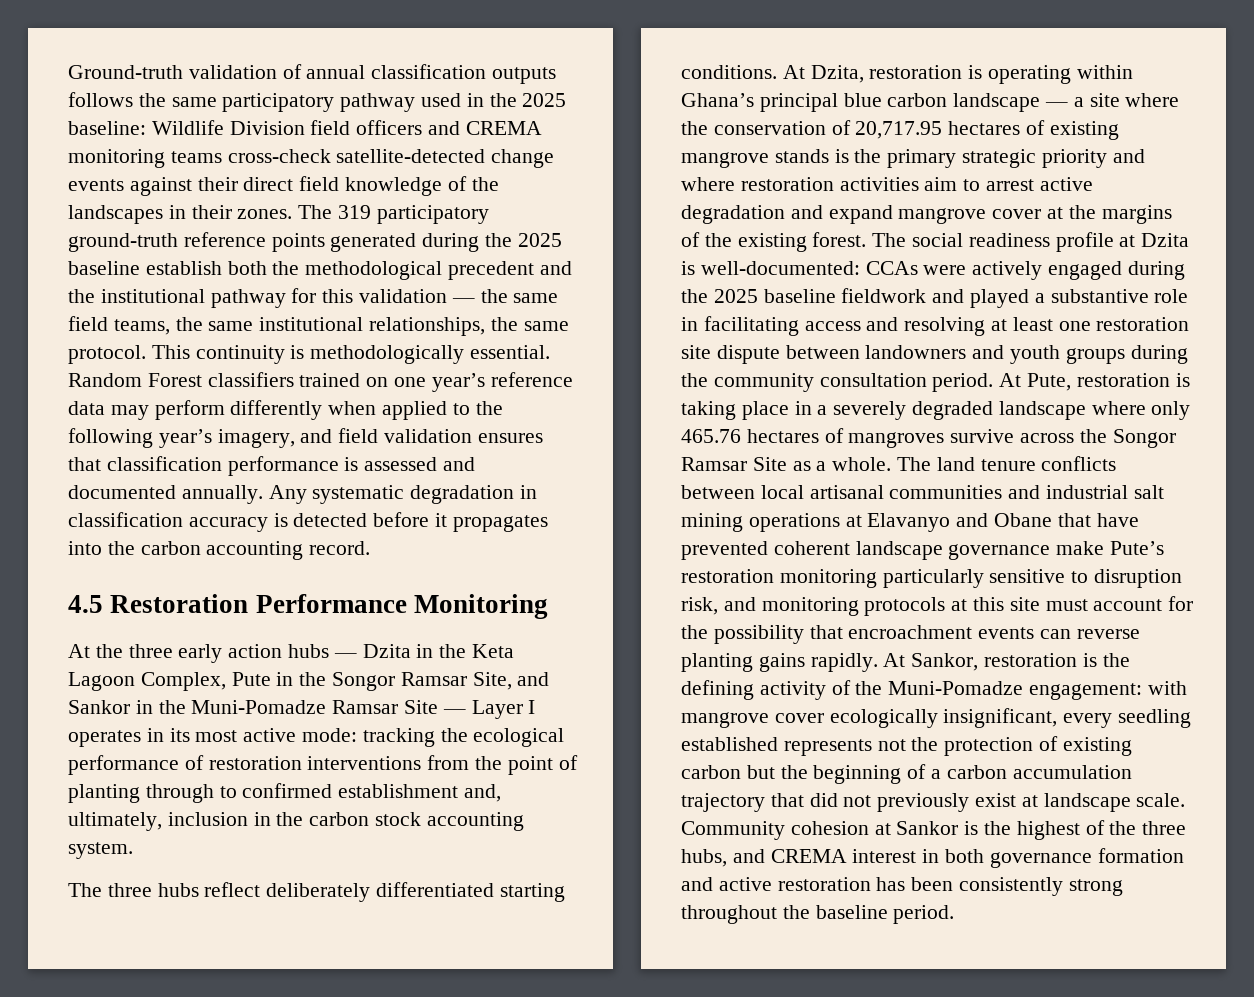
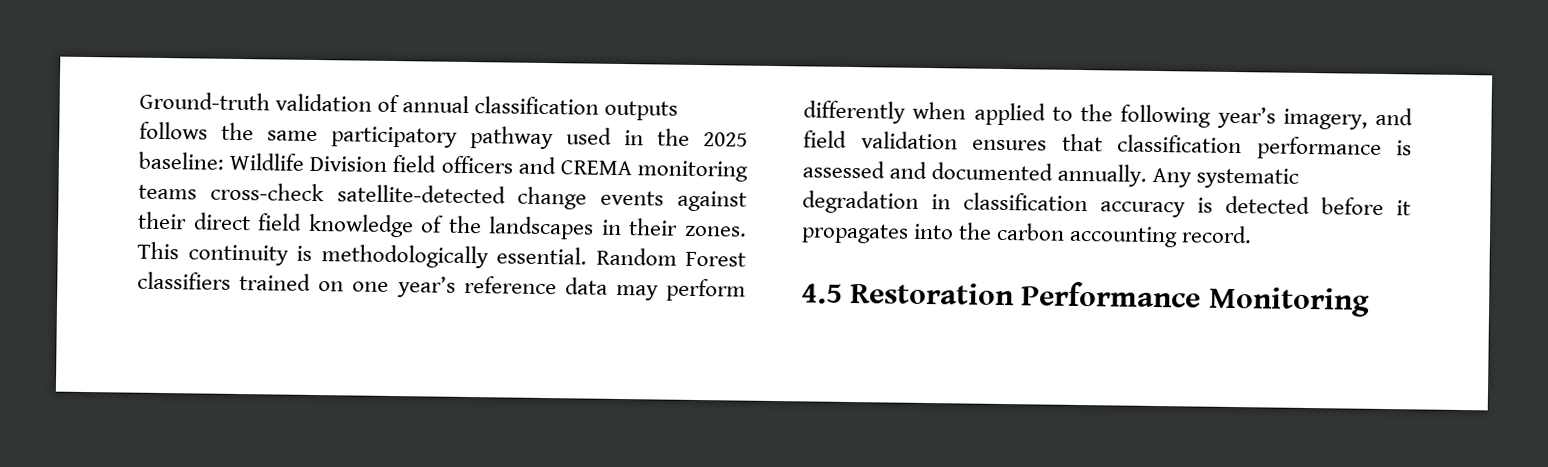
- The 319 participatory ground-truth reference points generated during the 2025 baseline establish both the methodological precedent and the institutional pathway for this validation — the same field teams, the same institutional relationships, the same protocol.
- At the three early action hubs — Dzita in the Keta Lagoon Complex, Pute in the Songor Ramsar Site, and Sankor in the Muni-Pomadze Ramsar Site — Layer I operates in its most active mode: tracking the ecological performance of restoration interventions from the point of planting through to confirmed establishment and, ultimately, inclusion in the carbon stock accounting system.
- The three hubs reflect deliberately differentiated starting conditions. At Dzita, restoration is operating within Ghana’s principal blue carbon landscape — a site where the conservation of 20,717.95 hectares of existing mangrove stands is the primary strategic priority and where restoration activities aim to arrest active degradation and expand mangrove cover at the margins of the existing forest. The social readiness profile at Dzita is well-documented: CCAs were actively engaged during the 2025 baseline fieldwork and played a substantive role in facilitating access and resolving at least one restoration site dispute between landowners and youth groups during the community consultation period. At Pute, restoration is taking place in a severely degraded landscape where only 465.76 hectares of mangroves survive across the Songor Ramsar Site as a whole. The land tenure conflicts between local artisanal communities and industrial salt mining operations at Elavanyo and Obane that have prevented coherent landscape governance make Pute’s restoration monitoring particularly sensitive to disruption risk, and monitoring protocols at this site must account for the possibility that encroachment events can reverse planting gains rapidly. At Sankor, restoration is the defining activity of the Muni-Pomadze engagement: with mangrove cover ecologically insignificant, every seedling established represents not the protection of existing carbon but the beginning of a carbon accumulation trajectory that did not previously exist at landscape scale. Community cohesion at Sankor is the highest of the three hubs, and CREMA interest in both governance formation and active restoration has been consistently strong throughout the baseline period.

